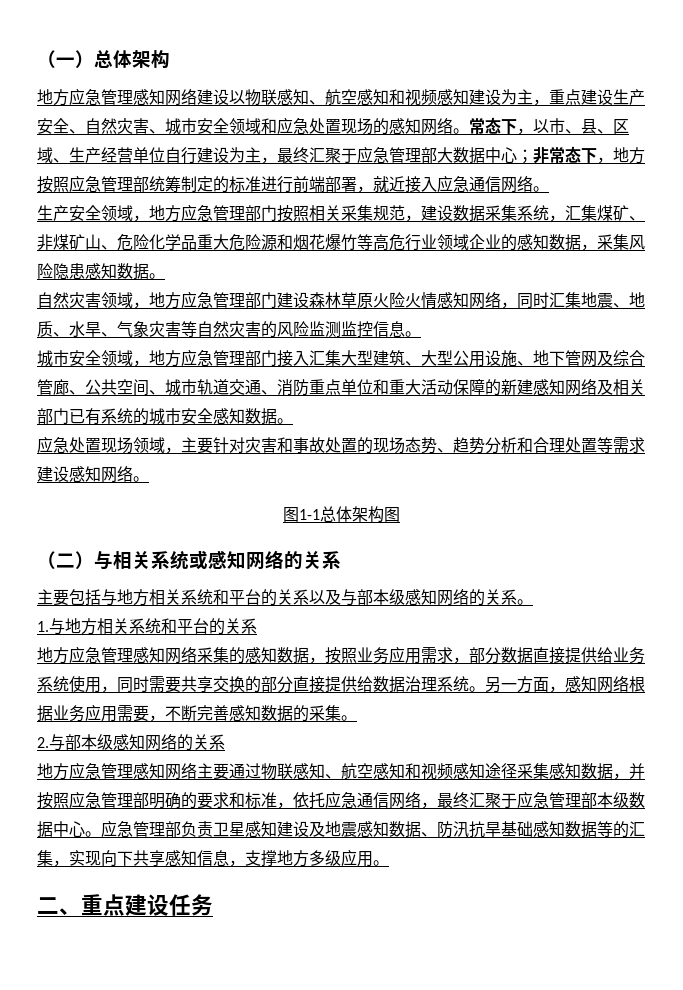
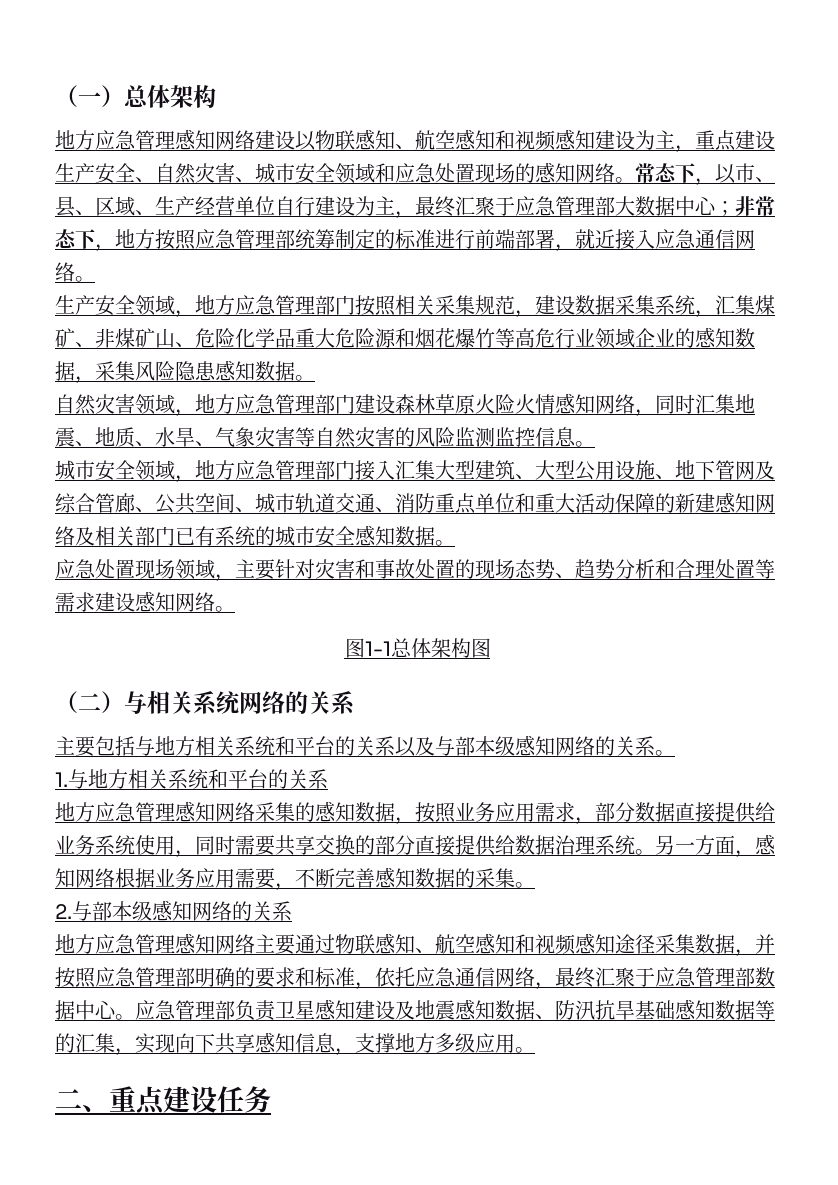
- （二）与相关系统或感知网络的关系
+ （二）与相关系统网络的关系
- 地方应急管理感知网络主要通过物联感知、航空感知和视频感知途径采集感知数据，并按照应急管理部明确的要求和标准，依托应急通信网络，最终汇聚于应急管理部本级数据中心。
+ 地方应急管理感知网络主要通过物联感知、航空感知和视频感知途径采集数据，并按照应急管理部明确的要求和标准，依托应急通信网络，最终汇聚于应急管理部数据中心。

